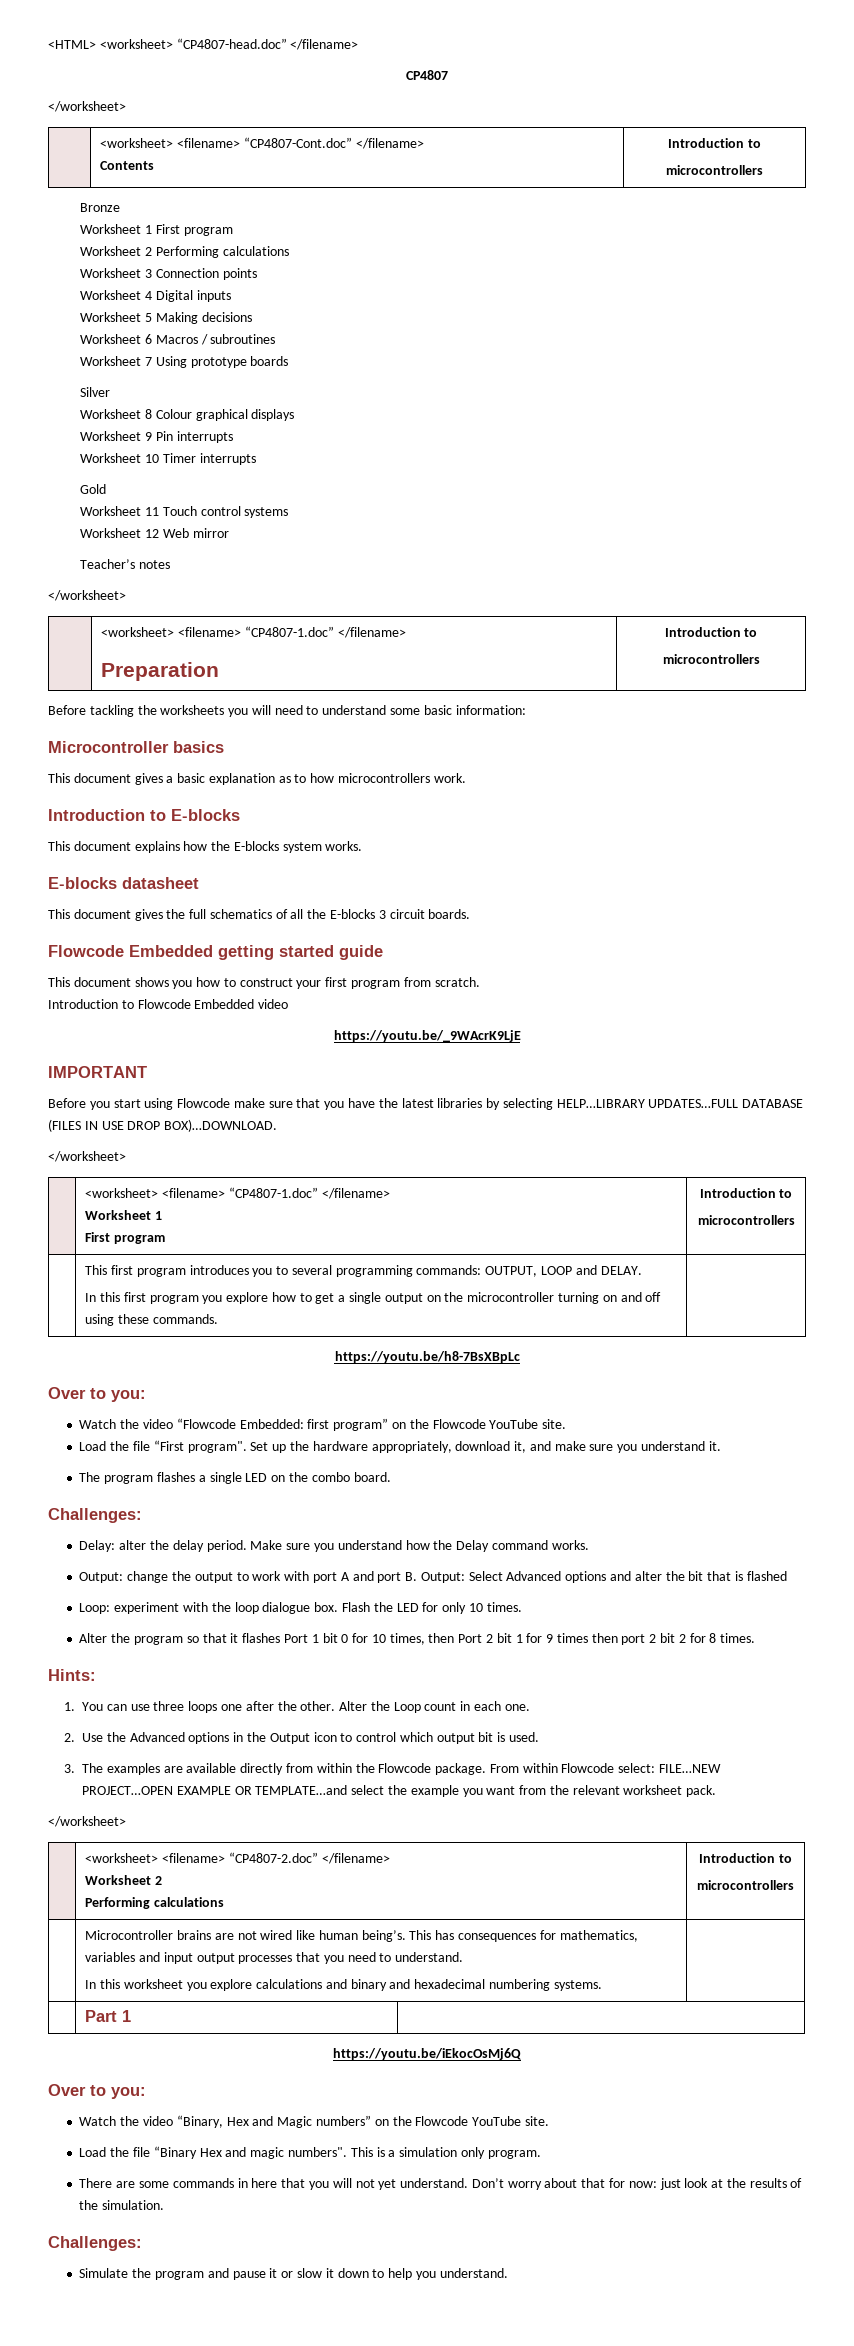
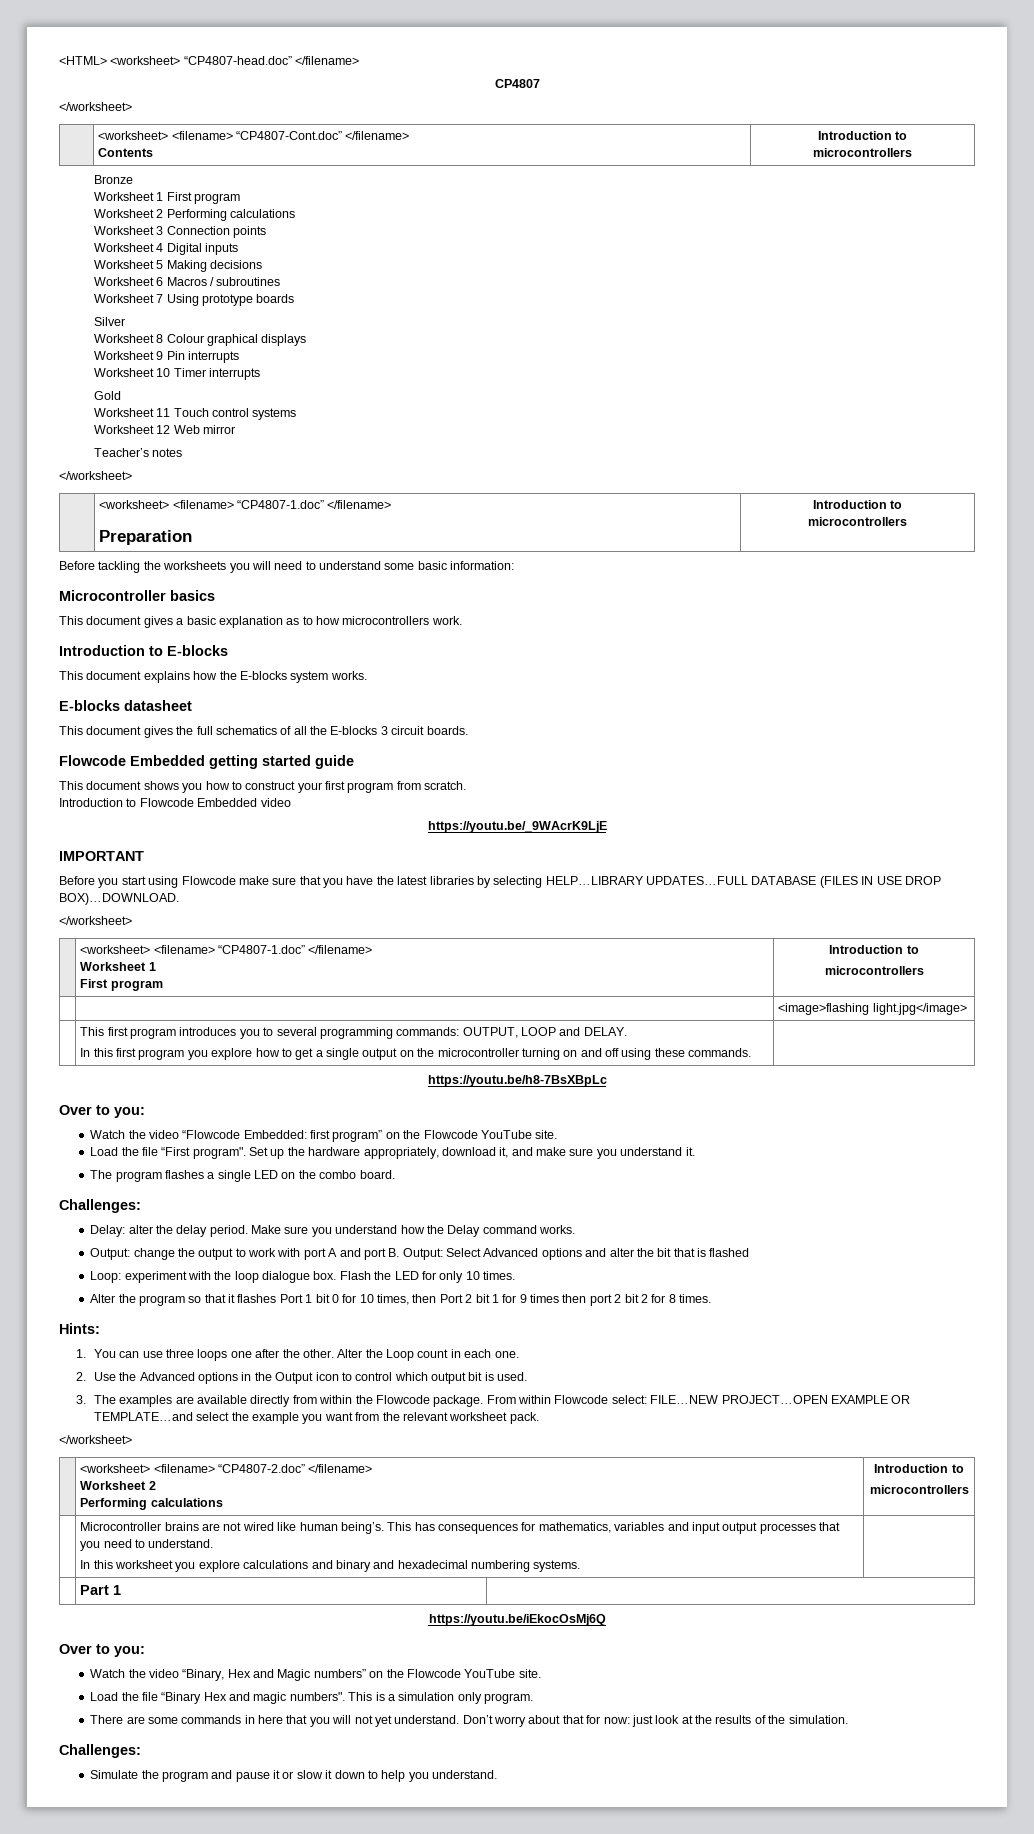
+ | | <image>flashing light.jpg</image>

